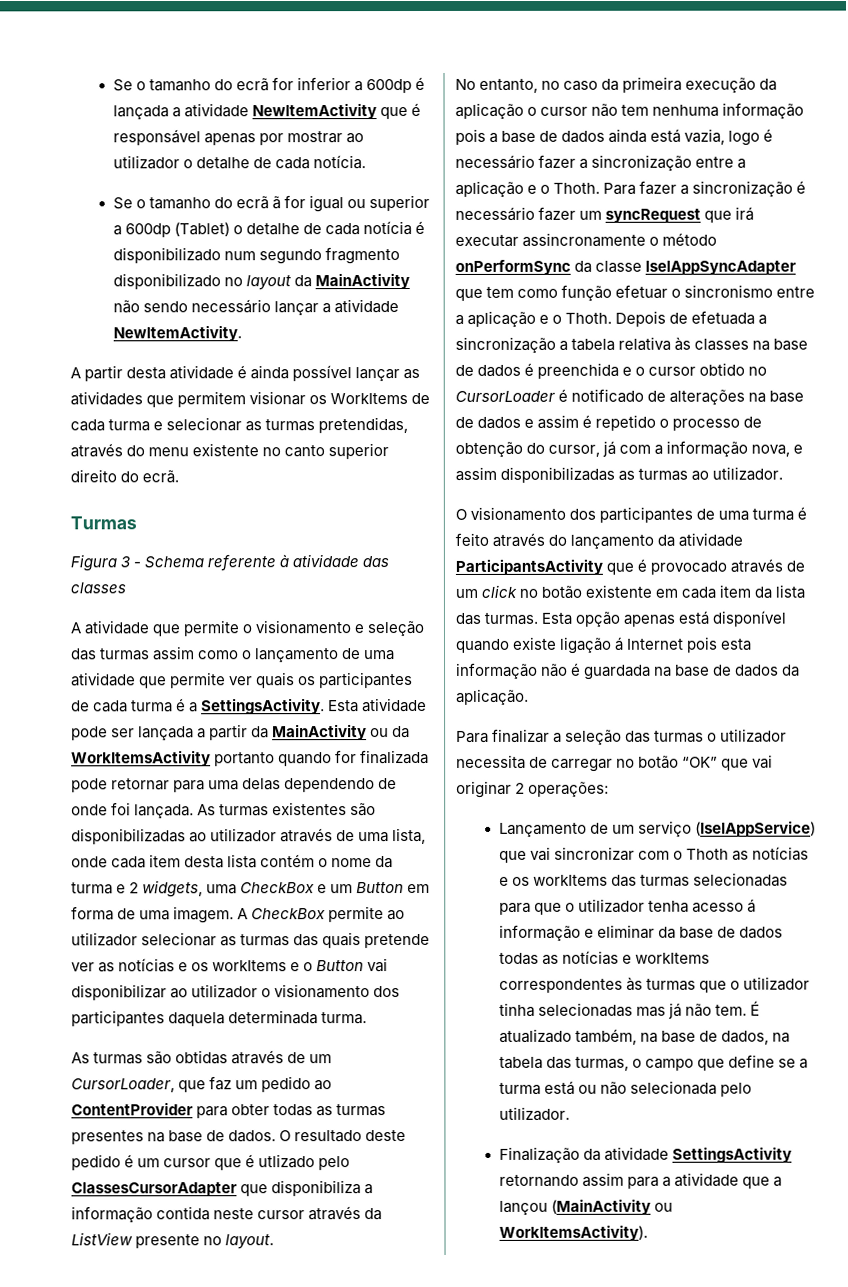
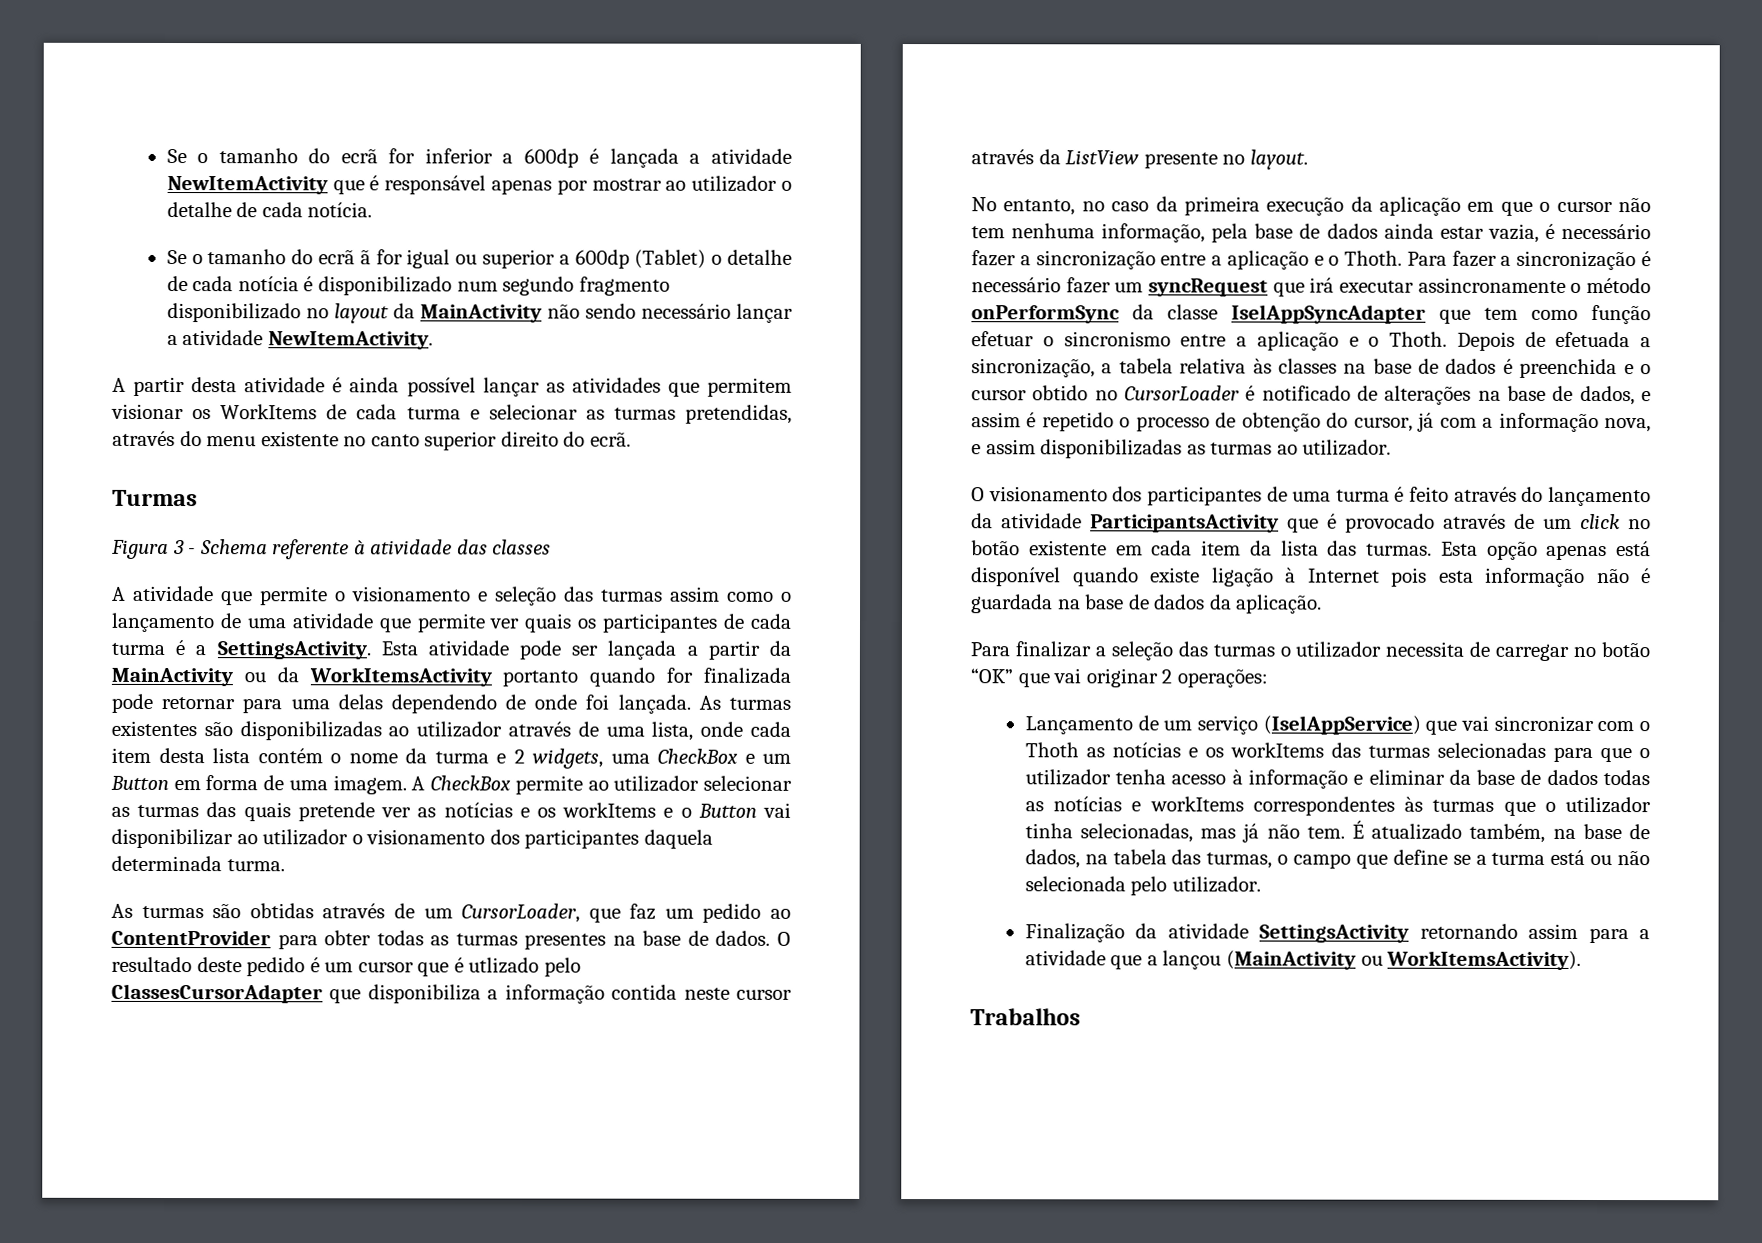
- No entanto, no caso da primeira execução da aplicação o cursor não tem nenhuma informação pois a base de dados ainda está vazia, logo é necessário fazer a sincronização entre a aplicação e o Thoth.
+ No entanto, no caso da primeira execução da aplicação em que o cursor não tem nenhuma informação, pela base de dados ainda estar vazia, é necessário fazer a sincronização entre a aplicação e o Thoth.
- Depois de efetuada a sincronização a tabela relativa às classes na base de dados é preenchida e o cursor obtido no CursorLoader é notificado de alterações na base de dados e assim é repetido o processo de obtenção do cursor, já com a informação nova, e assim disponibilizadas as turmas ao utilizador.
+ Depois de efetuada a sincronização, a tabela relativa às classes na base de dados é preenchida e o cursor obtido no CursorLoader é notificado de alterações na base de dados, e assim é repetido o processo de obtenção do cursor, já com a informação nova, e assim disponibilizadas as turmas ao utilizador.
- Esta opção apenas está disponível quando existe ligação á Internet pois esta informação não é guardada na base de dados da aplicação.
+ Esta opção apenas está disponível quando existe ligação à Internet pois esta informação não é guardada na base de dados da aplicação.
- Lançamento de um serviço (IselAppService) que vai sincronizar com o Thoth as notícias e os workItems das turmas selecionadas para que o utilizador tenha acesso á informação e eliminar da base de dados todas as notícias e workItems correspondentes às turmas que o utilizador tinha selecionadas mas já não tem.
+ Lançamento de um serviço (IselAppService) que vai sincronizar com o Thoth as notícias e os workItems das turmas selecionadas para que o utilizador tenha acesso à informação e eliminar da base de dados todas as notícias e workItems correspondentes às turmas que o utilizador tinha selecionadas, mas já não tem.
+ Trabalhos

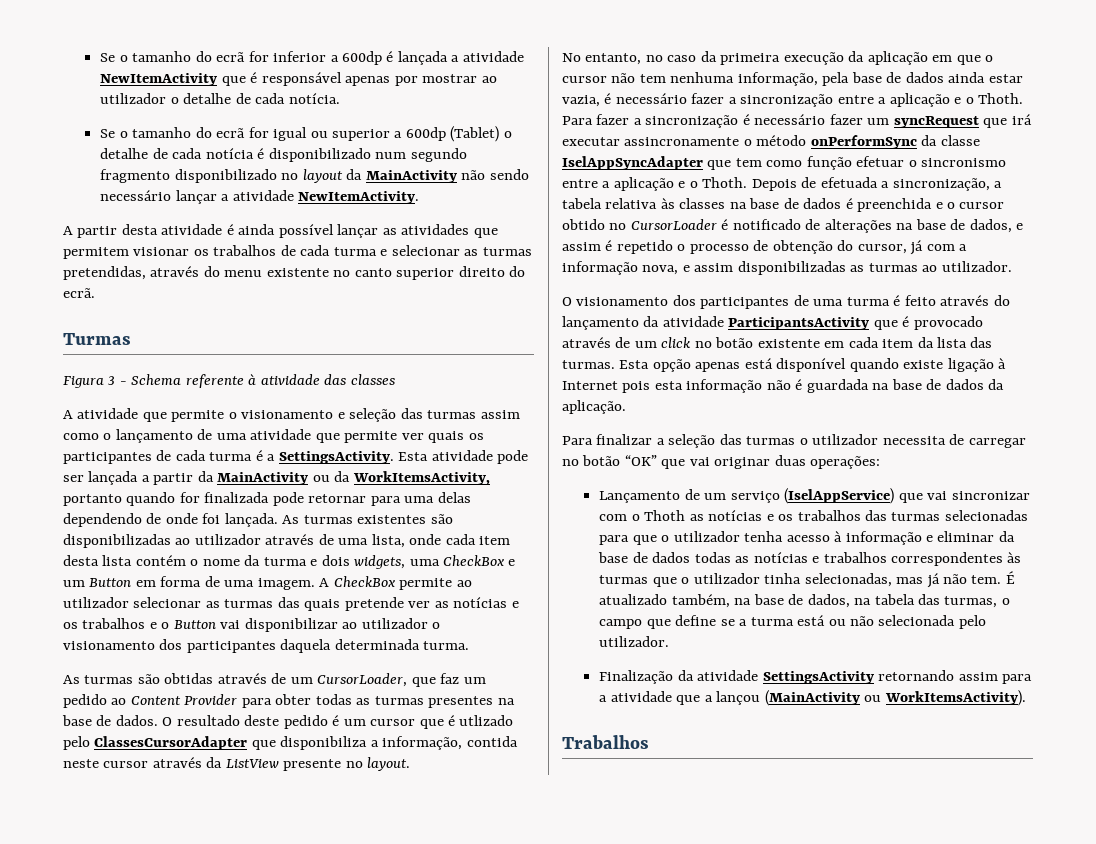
- Se o tamanho do ecrã ã for igual ou superior a 600dp (Tablet) o detalhe de cada notícia é disponibilizado num segundo fragmento disponibilizado no layout da MainActivity não sendo necessário lançar a atividade NewItemActivity.
+ Se o tamanho do ecrã for igual ou superior a 600dp (Tablet) o detalhe de cada notícia é disponibilizado num segundo fragmento disponibilizado no layout da MainActivity não sendo necessário lançar a atividade NewItemActivity.
- A partir desta atividade é ainda possível lançar as atividades que permitem visionar os WorkItems de cada turma e selecionar as turmas pretendidas, através do menu existente no canto superior direito do ecrã.
+ A partir desta atividade é ainda possível lançar as atividades que permitem visionar os trabalhos de cada turma e selecionar as turmas pretendidas, através do menu existente no canto superior direito do ecrã.
- Esta atividade pode ser lançada a partir da MainActivity ou da WorkItemsActivity portanto quando for finalizada pode retornar para uma delas dependendo de onde foi lançada.
+ Esta atividade pode ser lançada a partir da MainActivity ou da WorkItemsActivity, portanto quando for finalizada pode retornar para uma delas dependendo de onde foi lançada.
- As turmas existentes são disponibilizadas ao utilizador através de uma lista, onde cada item desta lista contém o nome da turma e 2 widgets, uma CheckBox e um Button em forma de uma imagem.
+ As turmas existentes são disponibilizadas ao utilizador através de uma lista, onde cada item desta lista contém o nome da turma e dois widgets, uma CheckBox e um Button em forma de uma imagem.
- A CheckBox permite ao utilizador selecionar as turmas das quais pretende ver as notícias e os workItems e o Button vai disponibilizar ao utilizador o visionamento dos participantes daquela determinada turma.
+ A CheckBox permite ao utilizador selecionar as turmas das quais pretende ver as notícias e os trabalhos e o Button vai disponibilizar ao utilizador o visionamento dos participantes daquela determinada turma.
- As turmas são obtidas através de um CursorLoader, que faz um pedido ao ContentProvider para obter todas as turmas presentes na base de dados.
+ As turmas são obtidas através de um CursorLoader, que faz um pedido ao Content Provider para obter todas as turmas presentes na base de dados.
- O resultado deste pedido é um cursor que é utlizado pelo ClassesCursorAdapter que disponibiliza a informação contida neste cursor através da ListView presente no layout.
+ O resultado deste pedido é um cursor que é utlizado pelo ClassesCursorAdapter que disponibiliza a informação, contida neste cursor através da ListView presente no layout.
- Para finalizar a seleção das turmas o utilizador necessita de carregar no botão “OK” que vai originar 2 operações:
+ Para finalizar a seleção das turmas o utilizador necessita de carregar no botão “OK” que vai originar duas operações:
- Lançamento de um serviço (IselAppService) que vai sincronizar com o Thoth as notícias e os workItems das turmas selecionadas para que o utilizador tenha acesso à informação e eliminar da base de dados todas as notícias e workItems correspondentes às turmas que o utilizador tinha selecionadas, mas já não tem.
+ Lançamento de um serviço (IselAppService) que vai sincronizar com o Thoth as notícias e os trabalhos das turmas selecionadas para que o utilizador tenha acesso à informação e eliminar da base de dados todas as notícias e trabalhos correspondentes às turmas que o utilizador tinha selecionadas, mas já não tem.

